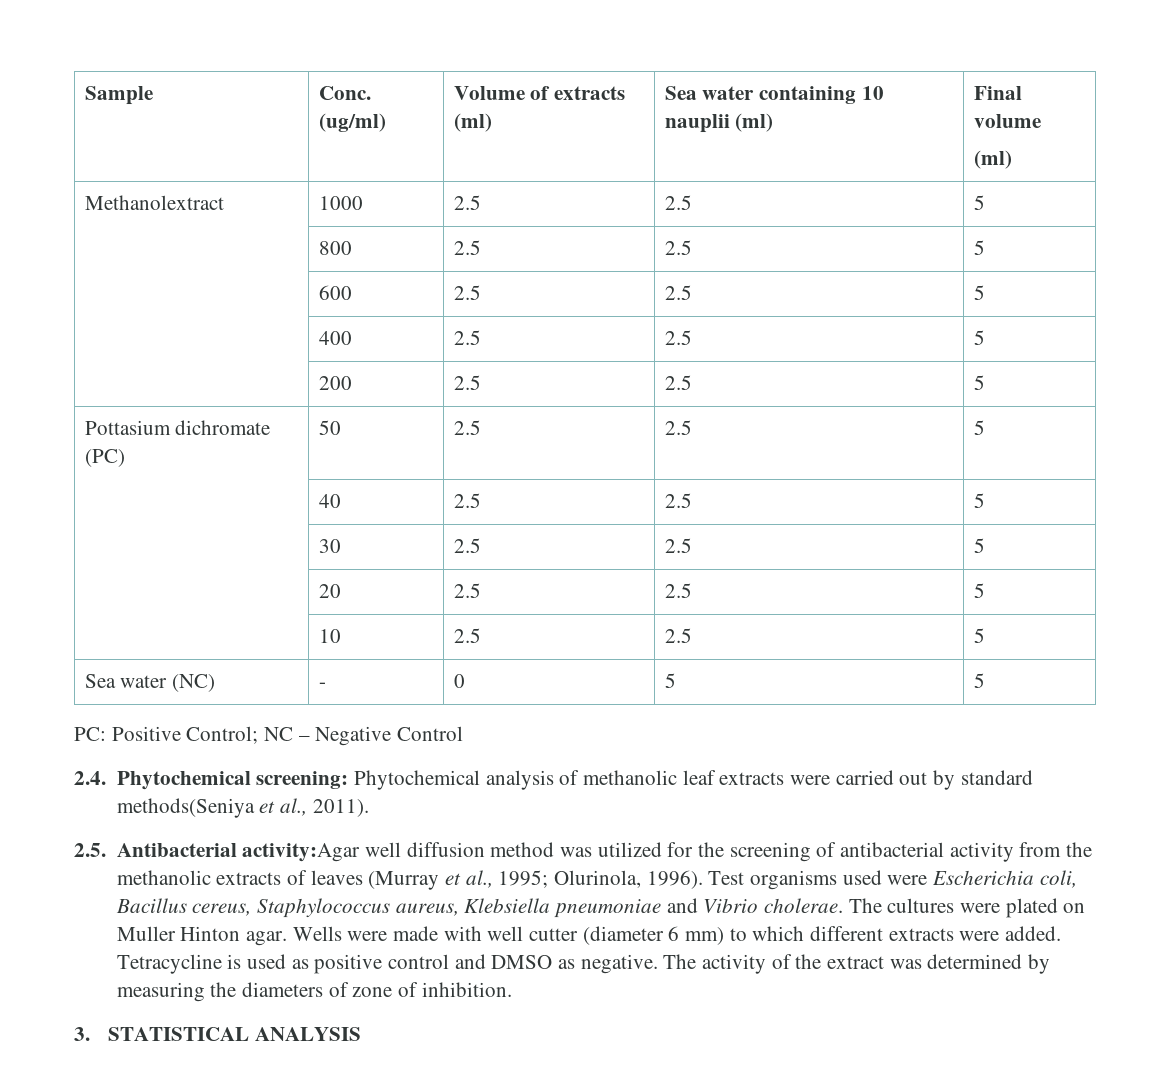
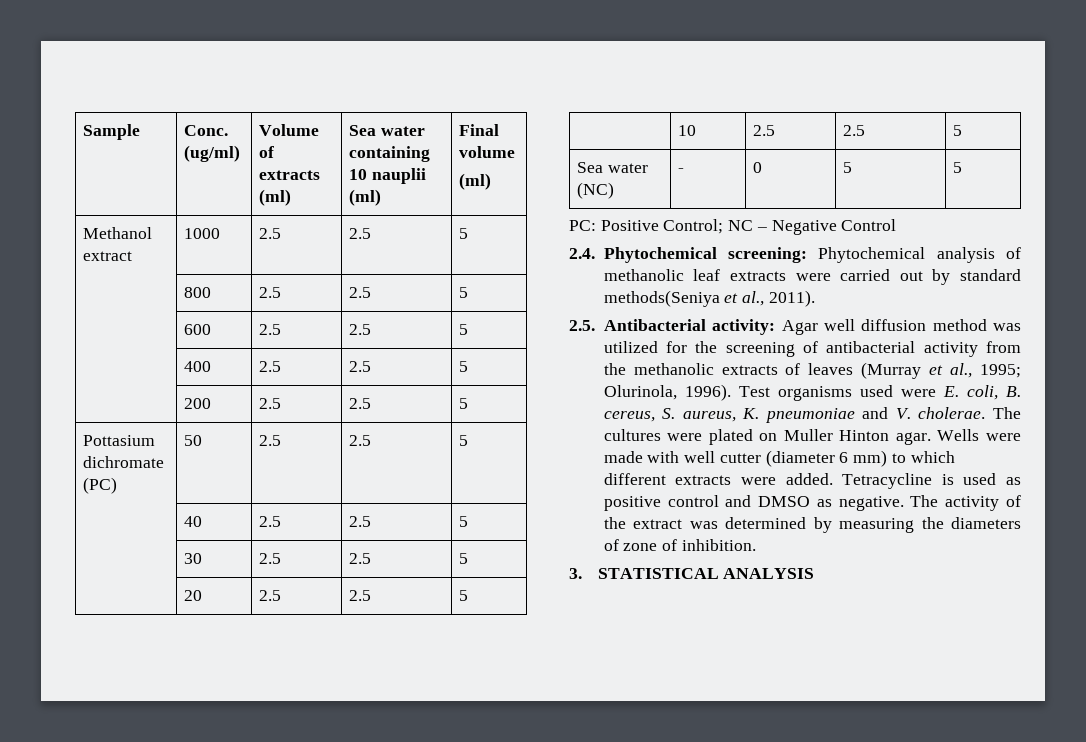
- Methanolextract | 1000 | 2.5 | 2.5 | 5
+ Methanol extract | 1000 | 2.5 | 2.5 | 5
- 2.5. Antibacterial activity:Agar well diffusion method was utilized for the screening of antibacterial activity from the methanolic extracts of leaves (Murray et al., 1995; Olurinola, 1996).
+ 2.5. Antibacterial activity: Agar well diffusion method was utilized for the screening of antibacterial activity from the methanolic extracts of leaves (Murray et al., 1995; Olurinola, 1996).
- Test organisms used were Escherichia coli, Bacillus cereus, Staphylococcus aureus, Klebsiella pneumoniae and Vibrio cholerae.
+ Test organisms used were E. coli, B. cereus, S. aureus, K. pneumoniae and V. cholerae.

